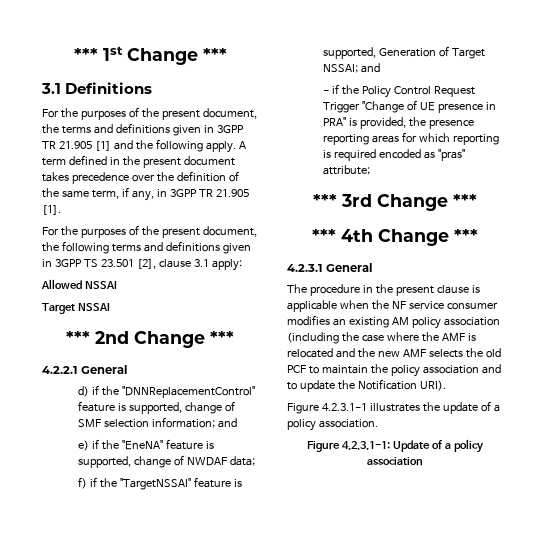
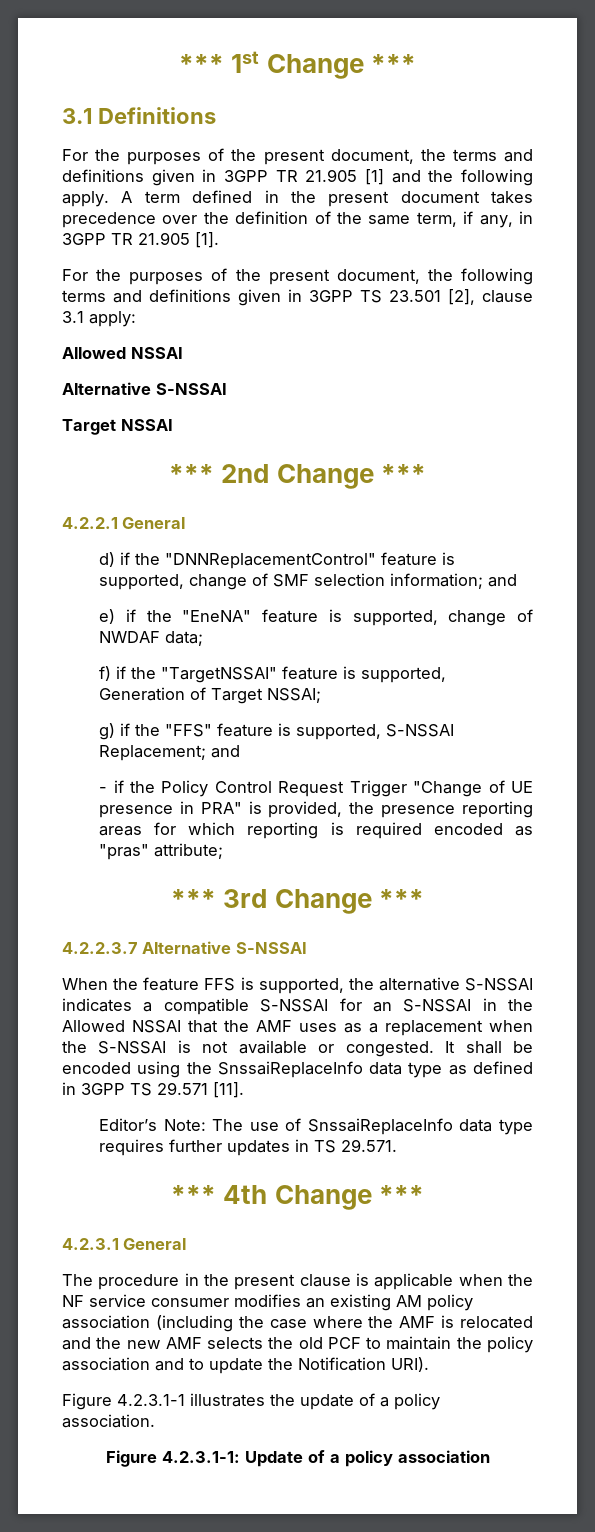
  For the purposes of the present document, the following terms and definitions given in 3GPP TS 23.501 [2], clause 3.1 apply:
  Allowed NSSAI
+ Alternative S-NSSAI
- f) if the "TargetNSSAI" feature is supported, Generation of Target NSSAI; and
+ f) if the "TargetNSSAI" feature is supported, Generation of Target NSSAI;
+ g) if the "FFS" feature is supported, S-NSSAI Replacement; and
+ 4.2.2.3.7 Alternative S-NSSAI
+ When the feature FFS is supported, the alternative S-NSSAI indicates a compatible S-NSSAI for an S-NSSAI in the Allowed NSSAI that the AMF uses as a replacement when the S-NSSAI is not available or congested. It shall be encoded using the SnssaiReplaceInfo data type as defined in 3GPP TS 29.571 [11].
+ Editor’s Note: The use of SnssaiReplaceInfo data type requires further updates in TS 29.571.

